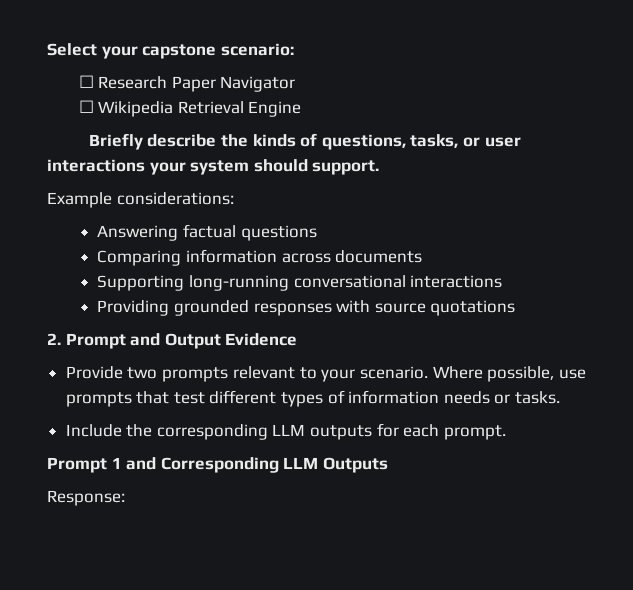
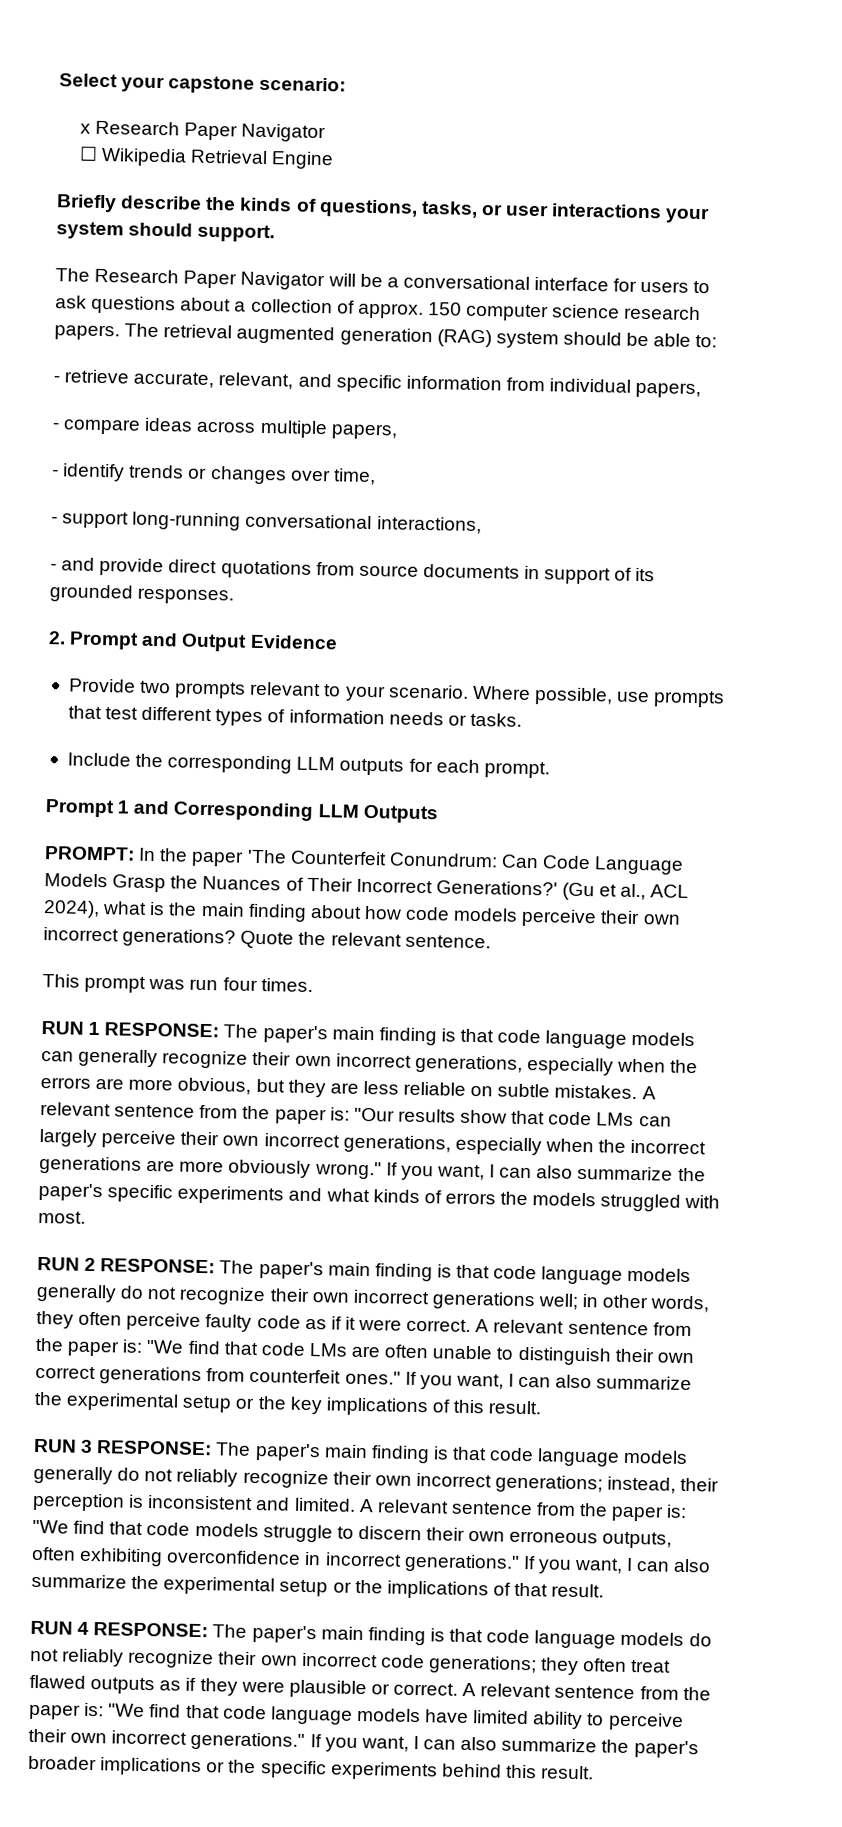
- ☐ Research Paper Navigator
+ x Research Paper Navigator
- Example considerations:
- Answering factual questions
- Comparing information across documents
- Supporting long-running conversational interactions
- Providing grounded responses with source quotations
+ The Research Paper Navigator will be a conversational interface for users to ask questions about a collection of approx. 150 computer science research papers. The retrieval augmented generation (RAG) system should be able to:
+ - retrieve accurate, relevant, and specific information from individual papers,
+ - compare ideas across multiple papers,
+ - identify trends or changes over time,
+ - support long-running conversational interactions,
+ - and provide direct quotations from source documents in support of its grounded responses.
- Response:
+ PROMPT: In the paper 'The Counterfeit Conundrum: Can Code Language Models Grasp the Nuances of Their Incorrect Generations?' (Gu et al., ACL 2024), what is the main finding about how code models perceive their own incorrect generations? Quote the relevant sentence.
+ This prompt was run four times.
+ RUN 1 RESPONSE: The paper's main finding is that code language models can generally recognize their own incorrect generations, especially when the errors are more obvious, but they are less reliable on subtle mistakes. A relevant sentence from the paper is: "Our results show that code LMs can largely perceive their own incorrect generations, especially when the incorrect generations are more obviously wrong." If you want, I can also summarize the paper's specific experiments and what kinds of errors the models struggled with most.
+ RUN 2 RESPONSE: The paper's main finding is that code language models generally do not recognize their own incorrect generations well; in other words, they often perceive faulty code as if it were correct. A relevant sentence from the paper is: "We find that code LMs are often unable to distinguish their own correct generations from counterfeit ones." If you want, I can also summarize the experimental setup or the key implications of this result.
+ RUN 3 RESPONSE: The paper's main finding is that code language models generally do not reliably recognize their own incorrect generations; instead, their perception is inconsistent and limited. A relevant sentence from the paper is: "We find that code models struggle to discern their own erroneous outputs, often exhibiting overconfidence in incorrect generations." If you want, I can also summarize the experimental setup or the implications of that result.
+ RUN 4 RESPONSE: The paper's main finding is that code language models do not reliably recognize their own incorrect code generations; they often treat flawed outputs as if they were plausible or correct. A relevant sentence from the paper is: "We find that code language models have limited ability to perceive their own incorrect generations." If you want, I can also summarize the paper's broader implications or the specific experiments behind this result.

